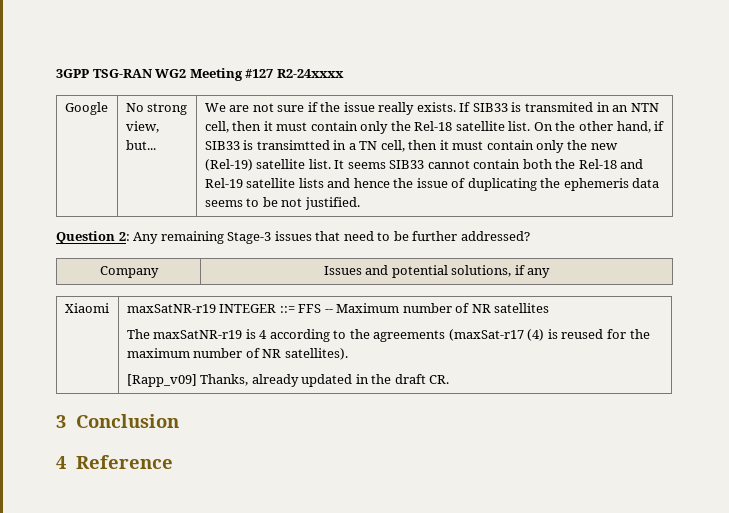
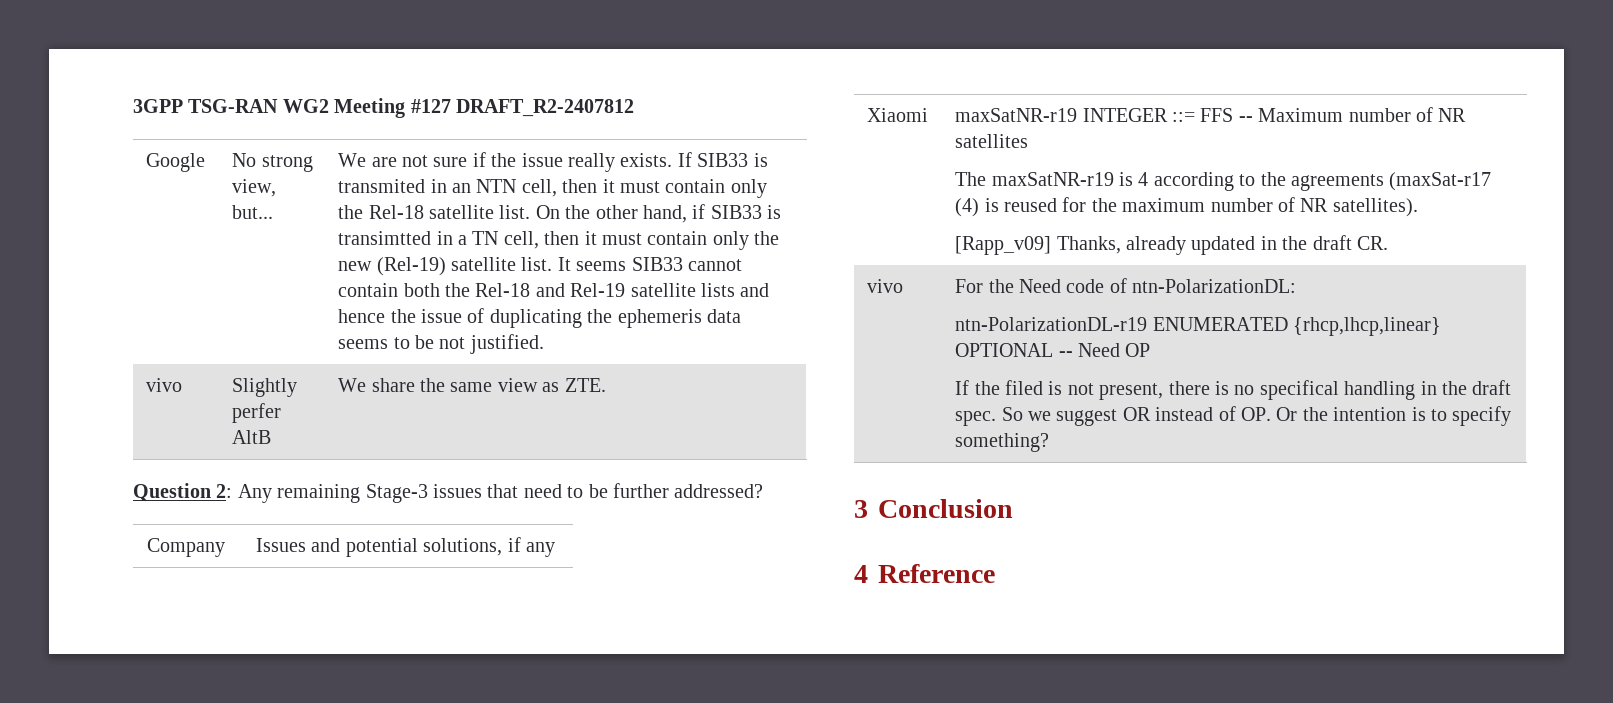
- 3GPP TSG-RAN WG2 Meeting #127 R2-24xxxx
+ 3GPP TSG-RAN WG2 Meeting #127 DRAFT_R2-2407812
+ vivo | Slightly perfer AltB | We share the same view as ZTE.
+ vivo | For the Need code of ntn-PolarizationDL:
+ ntn-PolarizationDL-r19 ENUMERATED {rhcp,lhcp,linear} OPTIONAL -- Need OP
+ If the filed is not present, there is no specifical handling in the draft spec. So we suggest OR instead of OP. Or the intention is to specify something?

